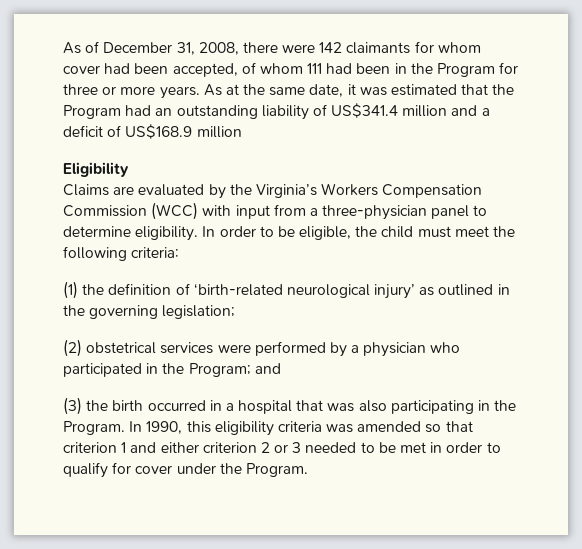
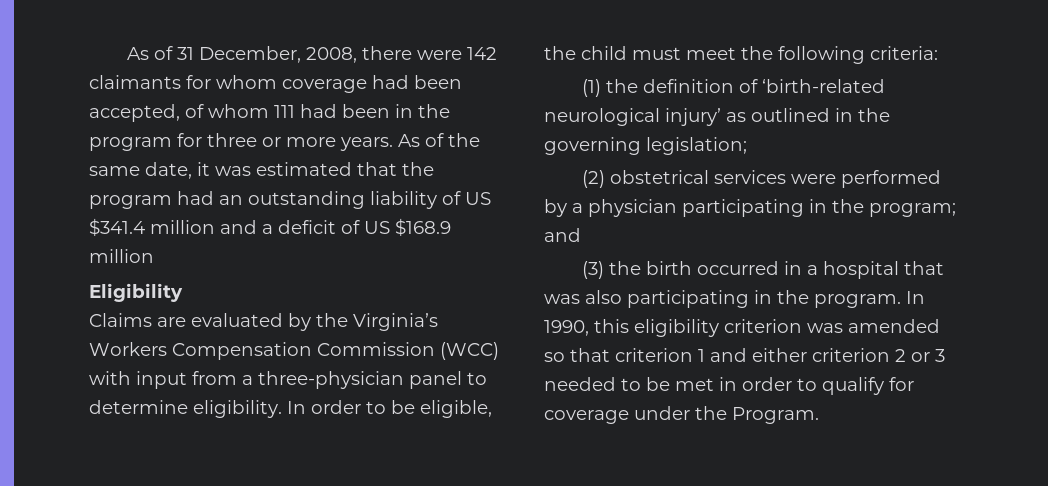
- As of December 31, 2008, there were 142 claimants for whom cover had been accepted, of whom 111 had been in the Program for three or more years.
+ As of 31 December, 2008, there were 142 claimants for whom coverage had been accepted, of whom 111 had been in the program for three or more years.
- As at the same date, it was estimated that the Program had an outstanding liability of US$341.4 million and a deficit of US$168.9 million
+ As of the same date, it was estimated that the program had an outstanding liability of US $341.4 million and a deficit of US $168.9 million
- (2) obstetrical services were performed by a physician who participated in the Program; and
+ (2) obstetrical services were performed by a physician participating in the program; and
- (3) the birth occurred in a hospital that was also participating in the Program.
+ (3) the birth occurred in a hospital that was also participating in the program.
- In 1990, this eligibility criteria was amended so that criterion 1 and either criterion 2 or 3 needed to be met in order to qualify for cover under the Program.
+ In 1990, this eligibility criterion was amended so that criterion 1 and either criterion 2 or 3 needed to be met in order to qualify for coverage under the Program.

